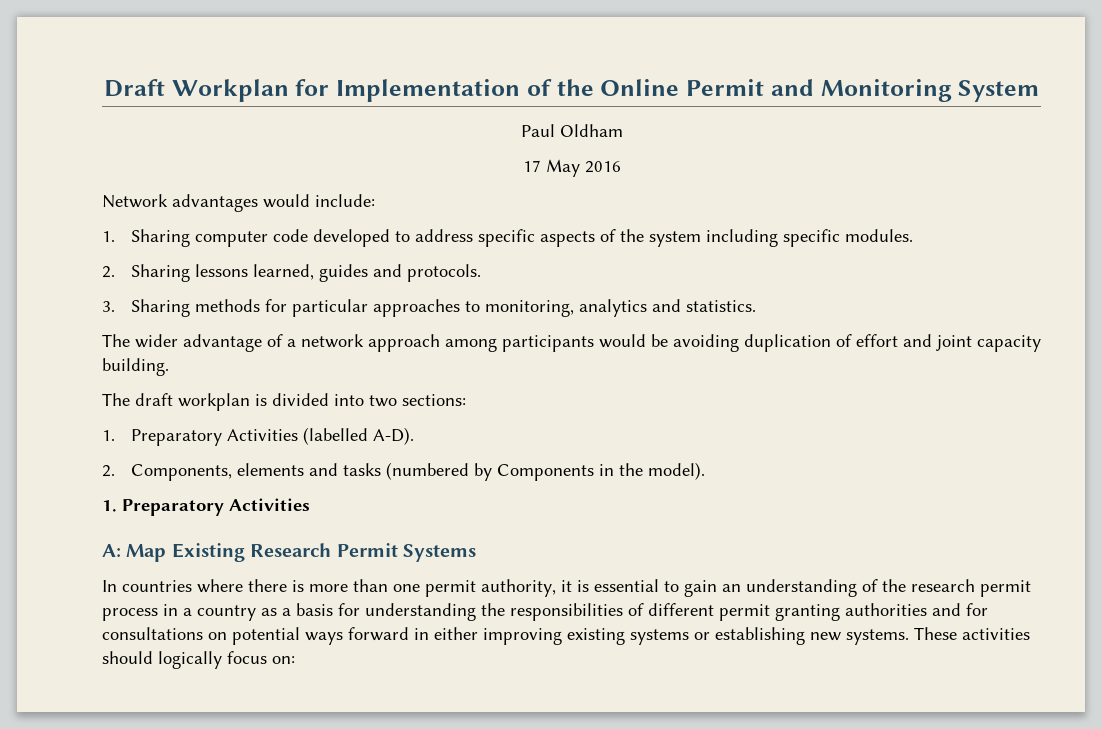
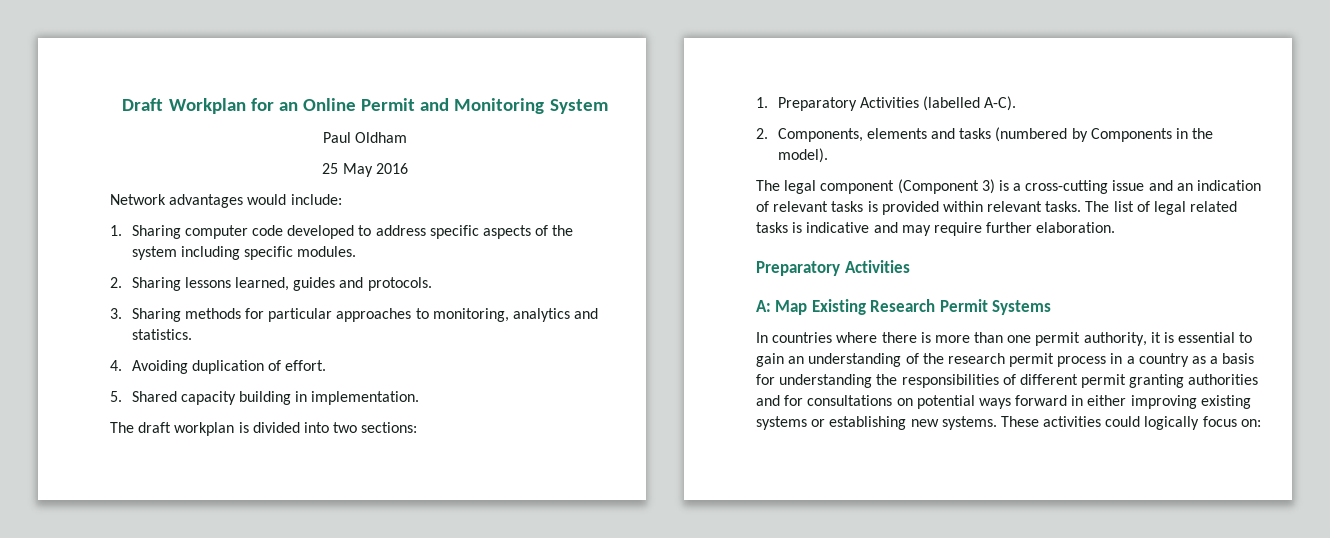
- Draft Workplan for Implementation of the Online Permit and Monitoring System
+ Draft Workplan for an Online Permit and Monitoring System
- 17 May 2016
+ 25 May 2016
- The wider advantage of a network approach among participants would be avoiding duplication of effort and joint capacity building.
+ 4. Avoiding duplication of effort.
+ 5. Shared capacity building in implementation.
- 1. Preparatory Activities (labelled A-D).
+ 1. Preparatory Activities (labelled A-C).
  2. Components, elements and tasks (numbered by Components in the model).
- 1. Preparatory Activities
+ The legal component (Component 3) is a cross-cutting issue and an indication of relevant tasks is provided within relevant tasks. The list of legal related tasks is indicative and may require further elaboration.
+ Preparatory Activities
- These activities should logically focus on:
+ These activities could logically focus on:

